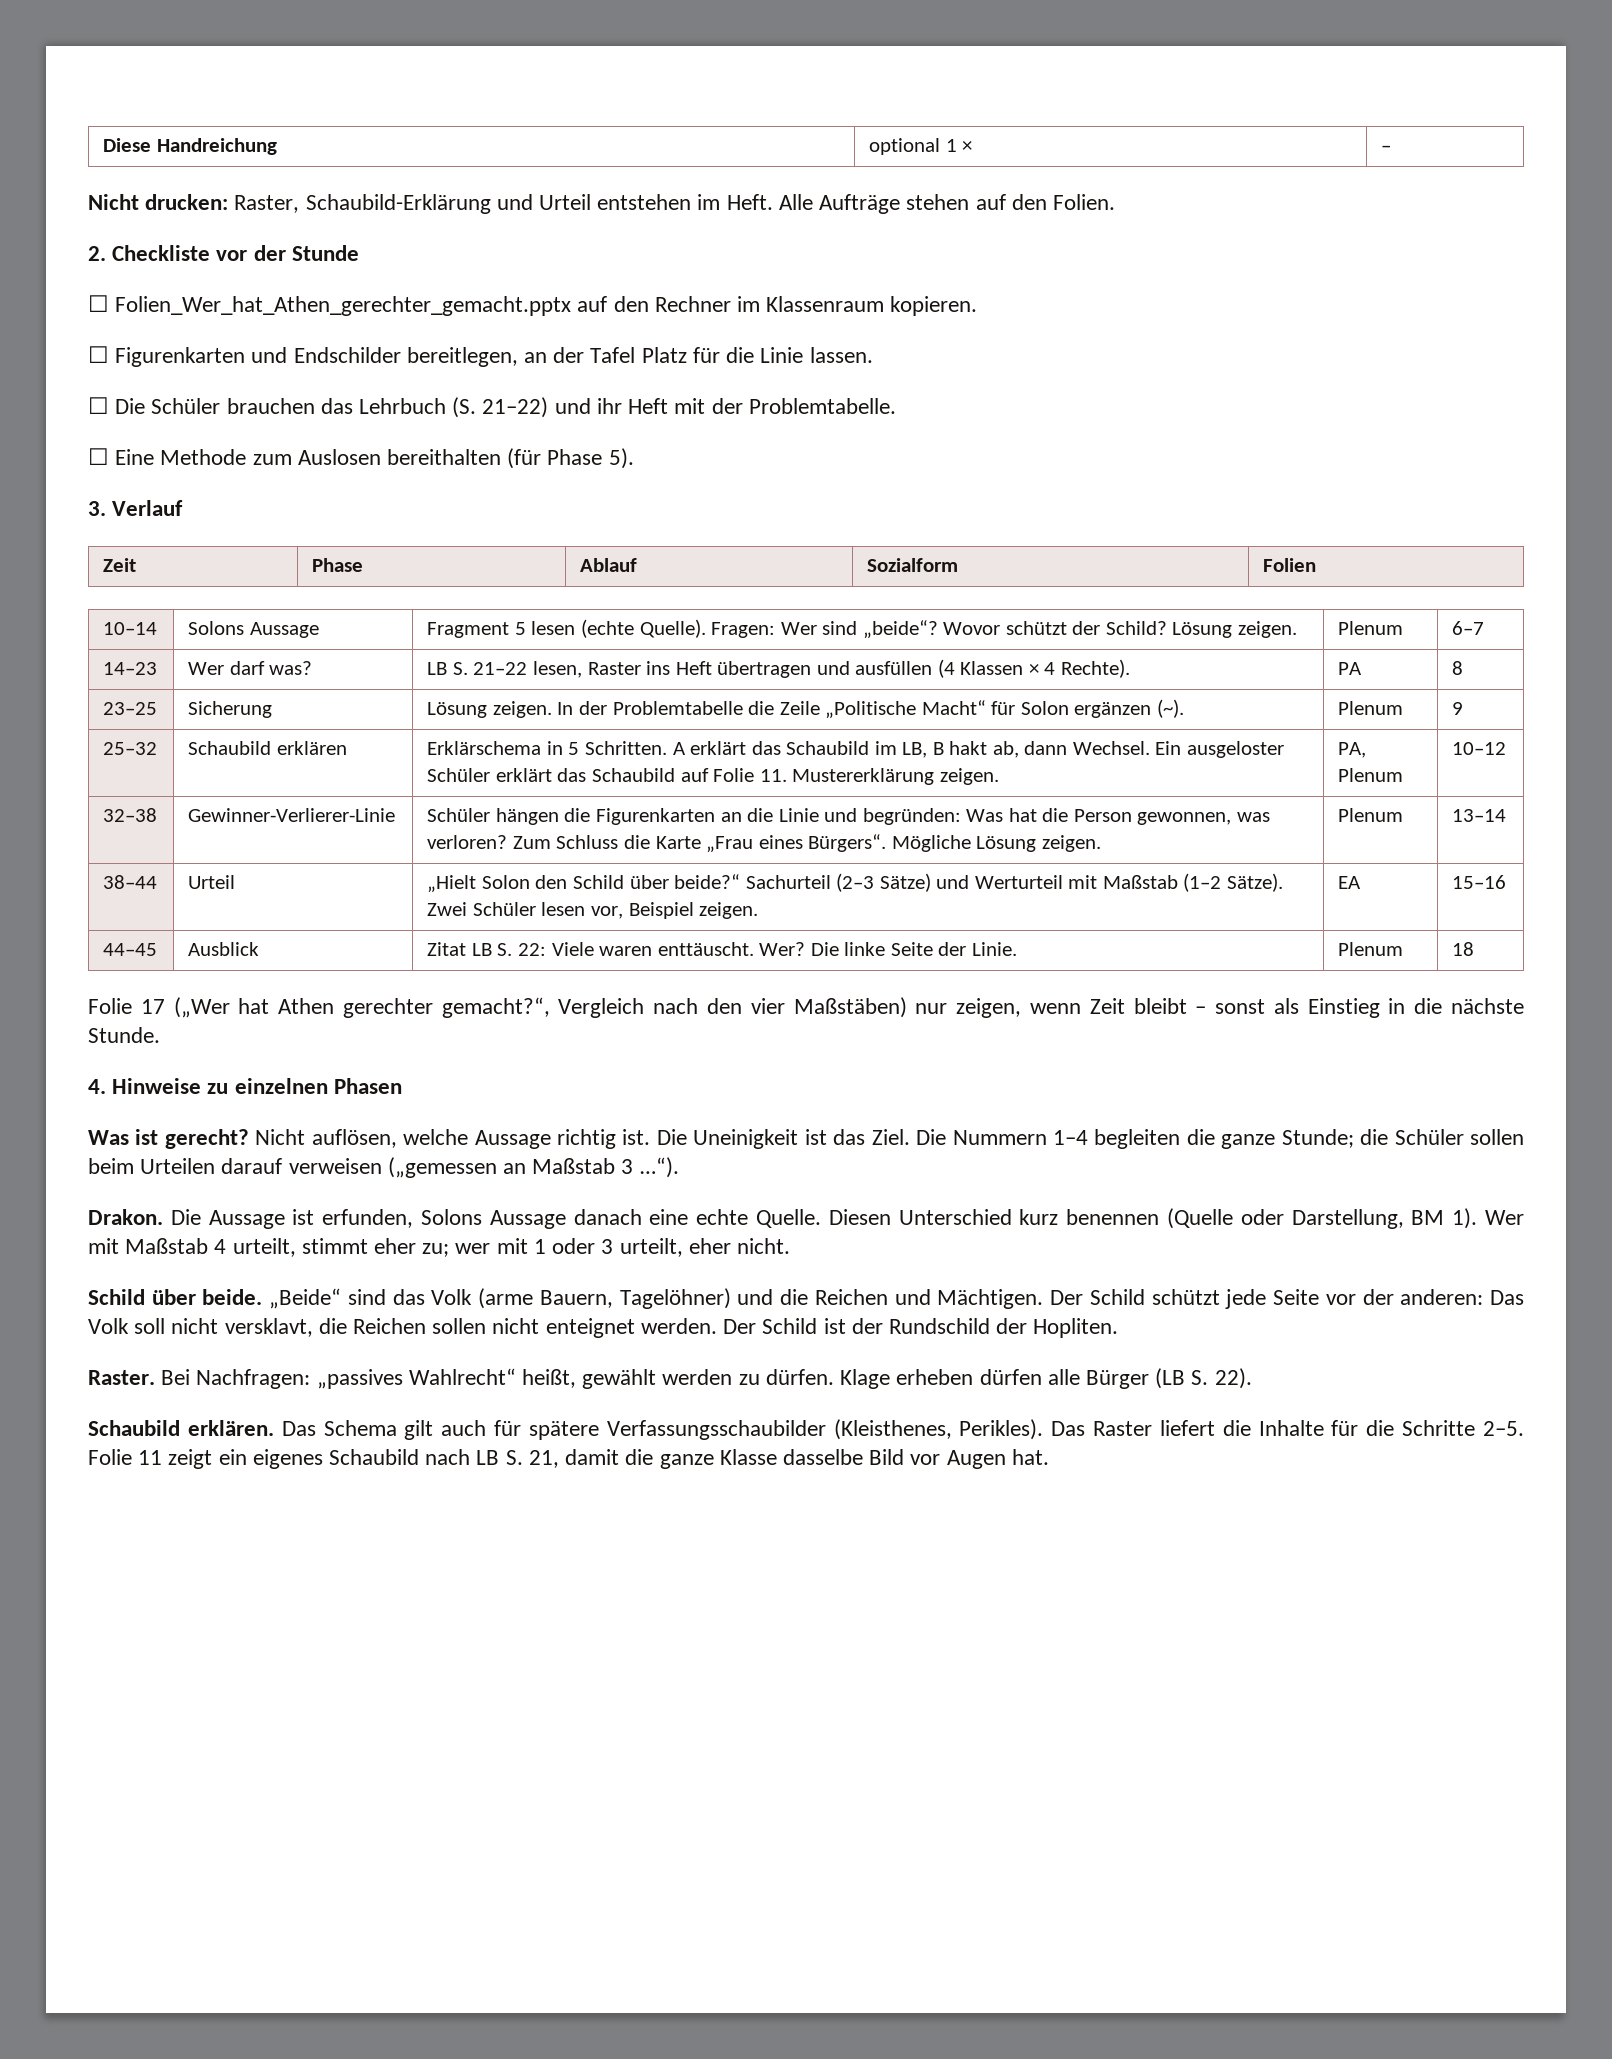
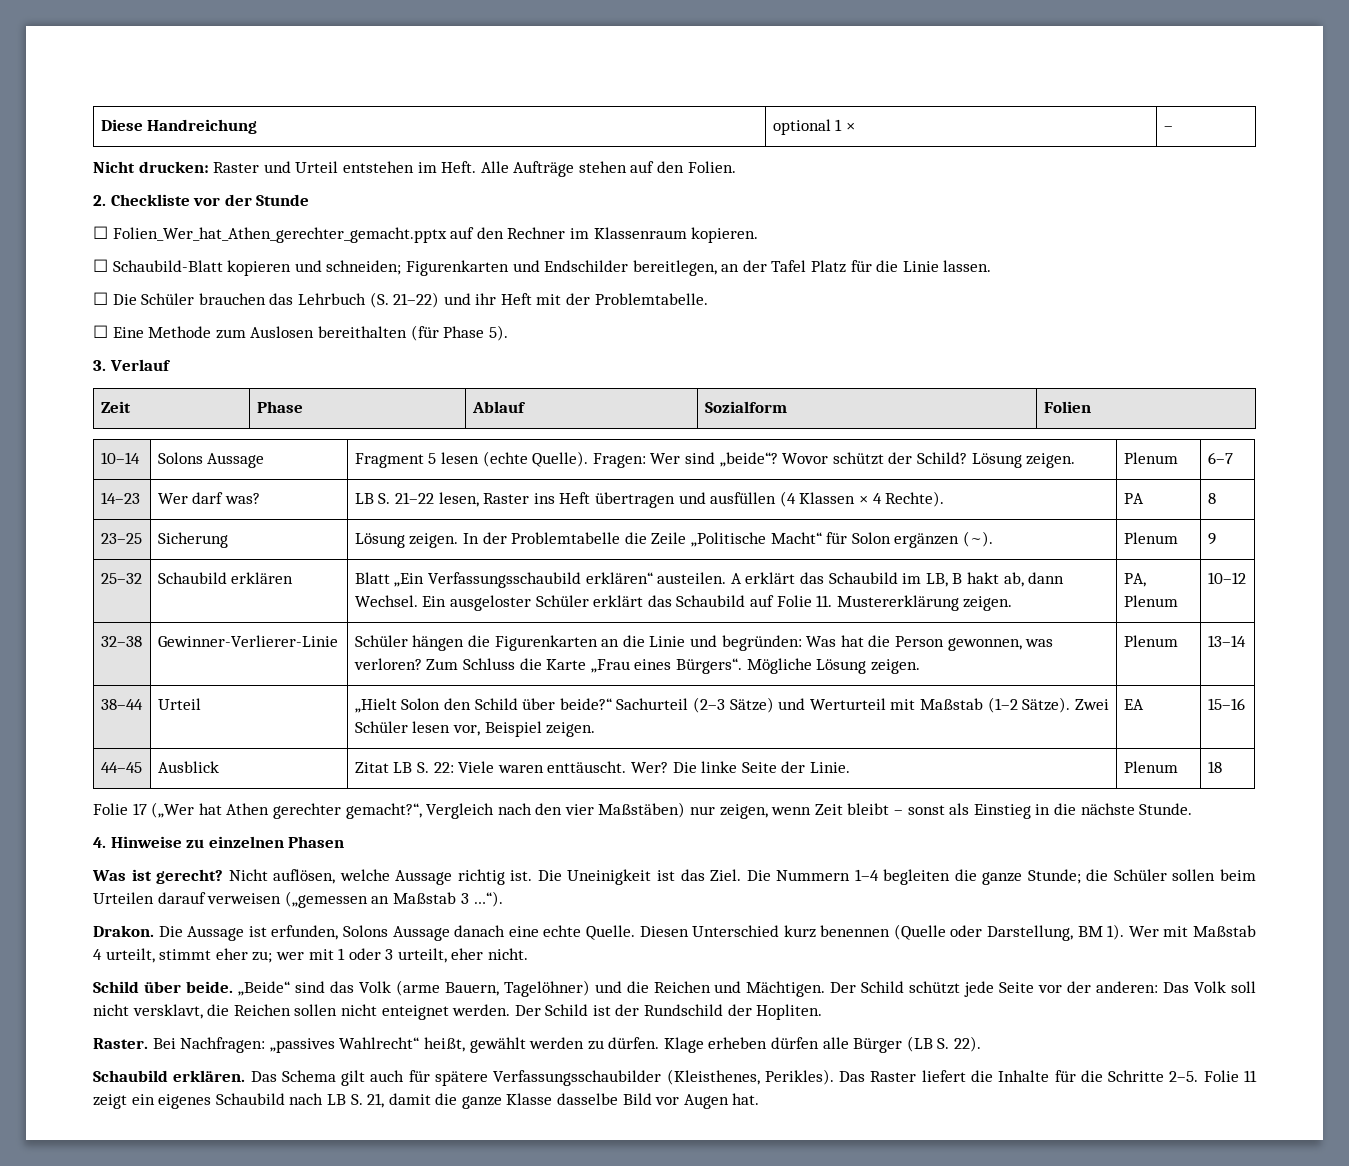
- Nicht drucken: Raster, Schaubild-Erklärung und Urteil entstehen im Heft.
+ Nicht drucken: Raster und Urteil entstehen im Heft.
- ☐ Figurenkarten und Endschilder bereitlegen, an der Tafel Platz für die Linie lassen.
+ ☐ Schaubild-Blatt kopieren und schneiden; Figurenkarten und Endschilder bereitlegen, an der Tafel Platz für die Linie lassen.
- 25–32 | Schaubild erklären | Erklärschema in 5 Schritten. A erklärt das Schaubild im LB, B hakt ab, dann Wechsel. Ein ausgeloster Schüler erklärt das Schaubild auf Folie 11. Mustererklärung zeigen. | PA, Plenum | 10–12
+ 25–32 | Schaubild erklären | Blatt „Ein Verfassungsschaubild erklären“ austeilen. A erklärt das Schaubild im LB, B hakt ab, dann Wechsel. Ein ausgeloster Schüler erklärt das Schaubild auf Folie 11. Mustererklärung zeigen. | PA, Plenum | 10–12

